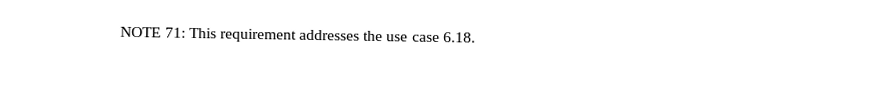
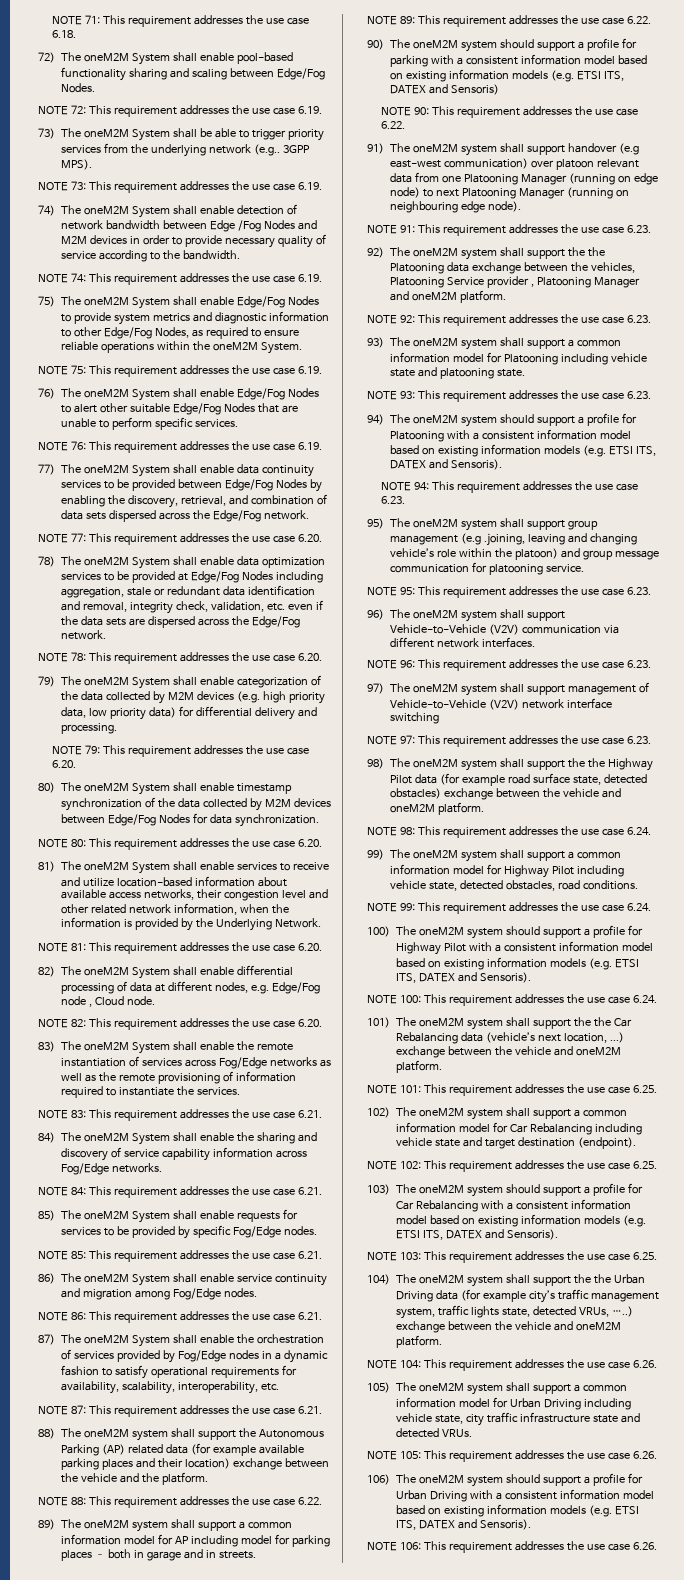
+ 72) The oneM2M System shall enable pool-based functionality sharing and scaling between Edge/Fog Nodes.
+ NOTE 72: This requirement addresses the use case 6.19.
+ 73) The oneM2M System shall be able to trigger priority services from the underlying network (e.g.. 3GPP MPS).
+ NOTE 73: This requirement addresses the use case 6.19.
+ 74) The oneM2M System shall enable detection of network bandwidth between Edge /Fog Nodes and M2M devices in order to provide necessary quality of service according to the bandwidth.
+ NOTE 74: This requirement addresses the use case 6.19.
+ 75) The oneM2M System shall enable Edge/Fog Nodes to provide system metrics and diagnostic information to other Edge/Fog Nodes, as required to ensure reliable operations within the oneM2M System.
+ NOTE 75: This requirement addresses the use case 6.19.
+ 76) The oneM2M System shall enable Edge/Fog Nodes to alert other suitable Edge/Fog Nodes that are unable to perform specific services.
+ NOTE 76: This requirement addresses the use case 6.19.
+ 77) The oneM2M System shall enable data continuity services to be provided between Edge/Fog Nodes by enabling the discovery, retrieval, and combination of data sets dispersed across the Edge/Fog network.
+ NOTE 77: This requirement addresses the use case 6.20.
+ 78) The oneM2M System shall enable data optimization services to be provided at Edge/Fog Nodes including aggregation, stale or redundant data identification and removal, integrity check, validation, etc. even if the data sets are dispersed across the Edge/Fog network.
+ NOTE 78: This requirement addresses the use case 6.20.
+ 79) The oneM2M System shall enable categorization of the data collected by M2M devices (e.g. high priority data, low priority data) for differential delivery and processing.
+ NOTE 79: This requirement addresses the use case 6.20.
+ 80) The oneM2M System shall enable timestamp synchronization of the data collected by M2M devices between Edge/Fog Nodes for data synchronization.
+ NOTE 80: This requirement addresses the use case 6.20.
+ 81) The oneM2M System shall enable services to receive and utilize location-based information about available access networks, their congestion level and other related network information, when the information is provided by the Underlying Network.
+ NOTE 81: This requirement addresses the use case 6.20.
+ 82) The oneM2M System shall enable differential processing of data at different nodes, e.g. Edge/Fog node , Cloud node.
+ NOTE 82: This requirement addresses the use case 6.20.
+ 83) The oneM2M System shall enable the remote instantiation of services across Fog/Edge networks as well as the remote provisioning of information required to instantiate the services.
+ NOTE 83: This requirement addresses the use case 6.21.
+ 84) The oneM2M System shall enable the sharing and discovery of service capability information across Fog/Edge networks.
+ NOTE 84: This requirement addresses the use case 6.21.
+ 85) The oneM2M System shall enable requests for services to be provided by specific Fog/Edge nodes.
+ NOTE 85: This requirement addresses the use case 6.21.
+ 86) The oneM2M System shall enable service continuity and migration among Fog/Edge nodes.
+ NOTE 86: This requirement addresses the use case 6.21.
+ 87) The oneM2M System shall enable the orchestration of services provided by Fog/Edge nodes in a dynamic fashion to satisfy operational requirements for availability, scalability, interoperability, etc.
+ NOTE 87: This requirement addresses the use case 6.21.
+ 88) The oneM2M system shall support the Autonomous Parking (AP) related data (for example available parking places and their location) exchange between the vehicle and the platform.
+ NOTE 88: This requirement addresses the use case 6.22.
+ 89) The oneM2M system shall support a common information model for AP including model for parking places – both in garage and in streets.
+ NOTE 89: This requirement addresses the use case 6.22.
+ 90) The oneM2M system should support a profile for parking with a consistent information model based on existing information models (e.g. ETSI ITS, DATEX and Sensoris)
+ NOTE 90: This requirement addresses the use case 6.22.
+ 91) The oneM2M system shall support handover (e.g east-west communication) over platoon relevant data from one Platooning Manager (running on edge node) to next Platooning Manager (running on neighbouring edge node).
+ NOTE 91: This requirement addresses the use case 6.23.
+ 92) The oneM2M system shall support the the Platooning data exchange between the vehicles, Platooning Service provider , Platooning Manager and oneM2M platform.
+ NOTE 92: This requirement addresses the use case 6.23.
+ 93) The oneM2M system shall support a common information model for Platooning including vehicle state and platooning state.
+ NOTE 93: This requirement addresses the use case 6.23.
+ 94) The oneM2M system should support a profile for Platooning with a consistent information model based on existing information models (e.g. ETSI ITS, DATEX and Sensoris).
+ NOTE 94: This requirement addresses the use case 6.23.
+ 95) The oneM2M system shall support group management (e.g .joining, leaving and changing vehicle’s role within the platoon) and group message communication for platooning service.
+ NOTE 95: This requirement addresses the use case 6.23.
+ 96) The oneM2M system shall support Vehicle-to-Vehicle (V2V) communication via different network interfaces.
+ NOTE 96: This requirement addresses the use case 6.23.
+ 97) The oneM2M system shall support management of Vehicle-to-Vehicle (V2V) network interface switching
+ NOTE 97: This requirement addresses the use case 6.23.
+ 98) The oneM2M system shall support the the Highway Pilot data (for example road surface state, detected obstacles) exchange between the vehicle and oneM2M platform.
+ NOTE 98: This requirement addresses the use case 6.24.
+ 99) The oneM2M system shall support a common information model for Highway Pilot including vehicle state, detected obstacles, road conditions.
+ NOTE 99: This requirement addresses the use case 6.24.
+ 100) The oneM2M system should support a profile for Highway Pilot with a consistent information model based on existing information models (e.g. ETSI ITS, DATEX and Sensoris).
+ NOTE 100: This requirement addresses the use case 6.24.
+ 101) The oneM2M system shall support the the Car Rebalancing data (vehicle’s next location, ...) exchange between the vehicle and oneM2M platform.
+ NOTE 101: This requirement addresses the use case 6.25.
+ 102) The oneM2M system shall support a common information model for Car Rebalancing including vehicle state and target destination (endpoint).
+ NOTE 102: This requirement addresses the use case 6.25.
+ 103) The oneM2M system should support a profile for Car Rebalancing with a consistent information model based on existing information models (e.g. ETSI ITS, DATEX and Sensoris).
+ NOTE 103: This requirement addresses the use case 6.25.
+ 104) The oneM2M system shall support the the Urban Driving data (for example city’s traffic management system, traffic lights state, detected VRUs, …..) exchange between the vehicle and oneM2M platform.
+ NOTE 104: This requirement addresses the use case 6.26.
+ 105) The oneM2M system shall support a common information model for Urban Driving including vehicle state, city traffic infrastructure state and detected VRUs.
+ NOTE 105: This requirement addresses the use case 6.26.
+ 106) The oneM2M system should support a profile for Urban Driving with a consistent information model based on existing information models (e.g. ETSI ITS, DATEX and Sensoris).
+ NOTE 106: This requirement addresses the use case 6.26.

